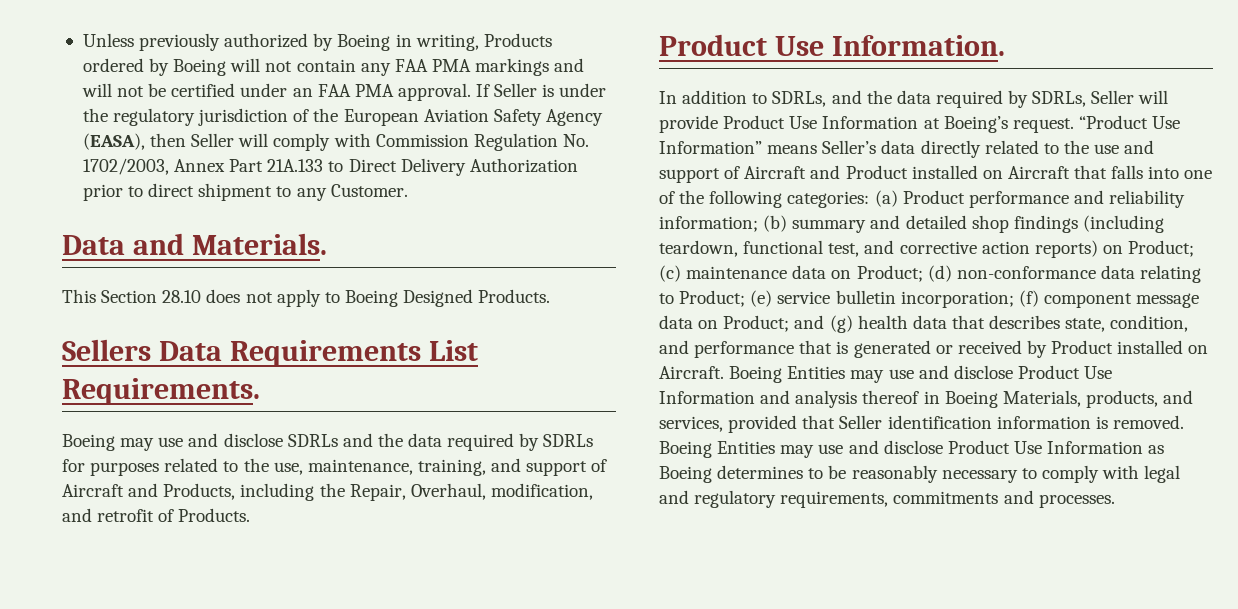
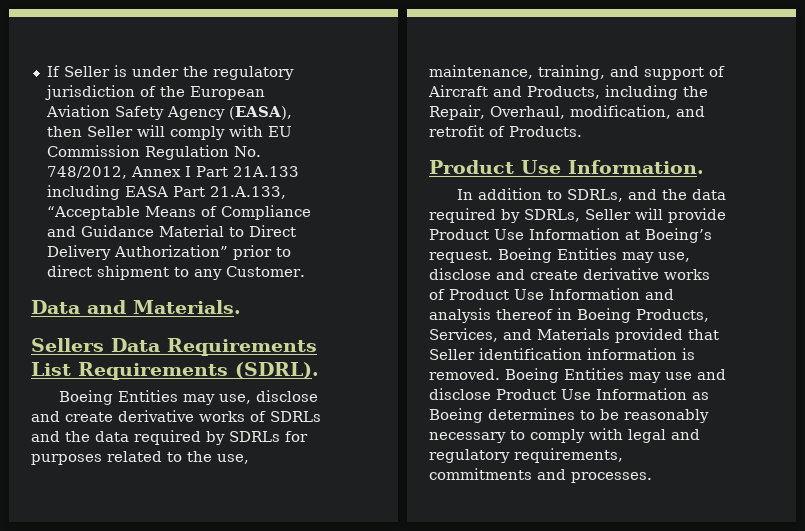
- Unless previously authorized by Boeing in writing, Products ordered by Boeing will not contain any FAA PMA markings and will not be certified under an FAA PMA approval. If Seller is under the regulatory jurisdiction of the European Aviation Safety Agency (EASA), then Seller will comply with Commission Regulation No. 1702/2003, Annex Part 21A.133 to Direct Delivery Authorization prior to direct shipment to any Customer.
+ If Seller is under the regulatory jurisdiction of the European Aviation Safety Agency (EASA), then Seller will comply with EU Commission Regulation No. 748/2012, Annex I Part 21A.133 including EASA Part 21.A.133, “Acceptable Means of Compliance and Guidance Material to Direct Delivery Authorization” prior to direct shipment to any Customer.
- This Section 28.10 does not apply to Boeing Designed Products.
- Sellers Data Requirements List Requirements.
- Boeing may use and disclose SDRLs and the data required by SDRLs for purposes related to the use, maintenance, training, and support of Aircraft and Products, including the Repair, Overhaul, modification, and retrofit of Products.
+ Sellers Data Requirements List Requirements (SDRL).
+ Boeing Entities may use, disclose and create derivative works of SDRLs and the data required by SDRLs for purposes related to the use, maintenance, training, and support of Aircraft and Products, including the Repair, Overhaul, modification, and retrofit of Products.
- “Product Use Information” means Seller’s data directly related to the use and support of Aircraft and Product installed on Aircraft that falls into one of the following categories: (a) Product performance and reliability information; (b) summary and detailed shop findings (including teardown, functional test, and corrective action reports) on Product; (c) maintenance data on Product; (d) non-conformance data relating to Product; (e) service bulletin incorporation; (f) component message data on Product; and (g) health data that describes state, condition, and performance that is generated or received by Product installed on Aircraft. Boeing Entities may use and disclose Product Use Information and analysis thereof in Boeing Materials, products, and services, provided that Seller identification information is removed.
+ Boeing Entities may use, disclose and create derivative works of Product Use Information and analysis thereof in Boeing Products, Services, and Materials provided that Seller identification information is removed.

